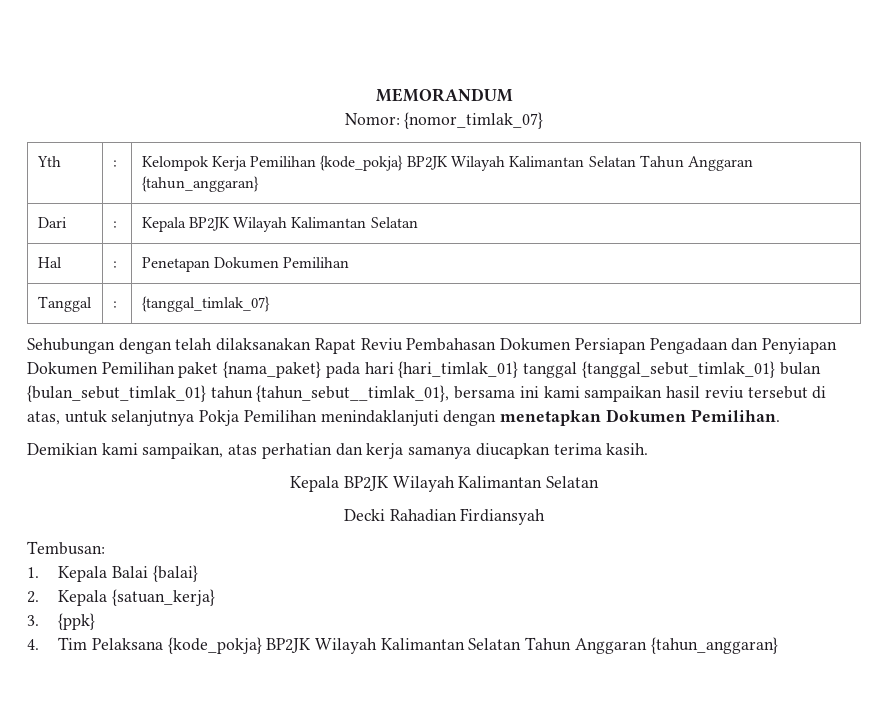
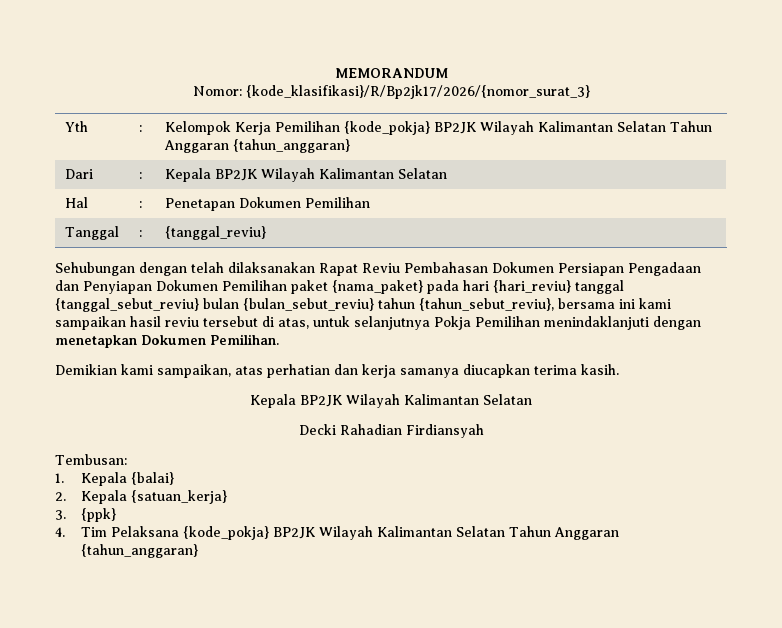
- Nomor: {nomor_timlak_07}
+ Nomor: {kode_klasifikasi}/R/Bp2jk17/2026/{nomor_surat_3}
- Tanggal | : | {tanggal_timlak_07}
+ Tanggal | : | {tanggal_reviu}
- Sehubungan dengan telah dilaksanakan Rapat Reviu Pembahasan Dokumen Persiapan Pengadaan dan Penyiapan Dokumen Pemilihan paket {nama_paket} pada hari {hari_timlak_01} tanggal {tanggal_sebut_timlak_01} bulan {bulan_sebut_timlak_01} tahun {tahun_sebut__timlak_01}, bersama ini kami sampaikan hasil reviu tersebut di atas, untuk selanjutnya Pokja Pemilihan menindaklanjuti dengan menetapkan Dokumen Pemilihan.
+ Sehubungan dengan telah dilaksanakan Rapat Reviu Pembahasan Dokumen Persiapan Pengadaan dan Penyiapan Dokumen Pemilihan paket {nama_paket} pada hari {hari_reviu} tanggal {tanggal_sebut_reviu} bulan {bulan_sebut_reviu} tahun {tahun_sebut_reviu}, bersama ini kami sampaikan hasil reviu tersebut di atas, untuk selanjutnya Pokja Pemilihan menindaklanjuti dengan menetapkan Dokumen Pemilihan.
- 1. Kepala Balai {balai}
+ 1. Kepala {balai}

